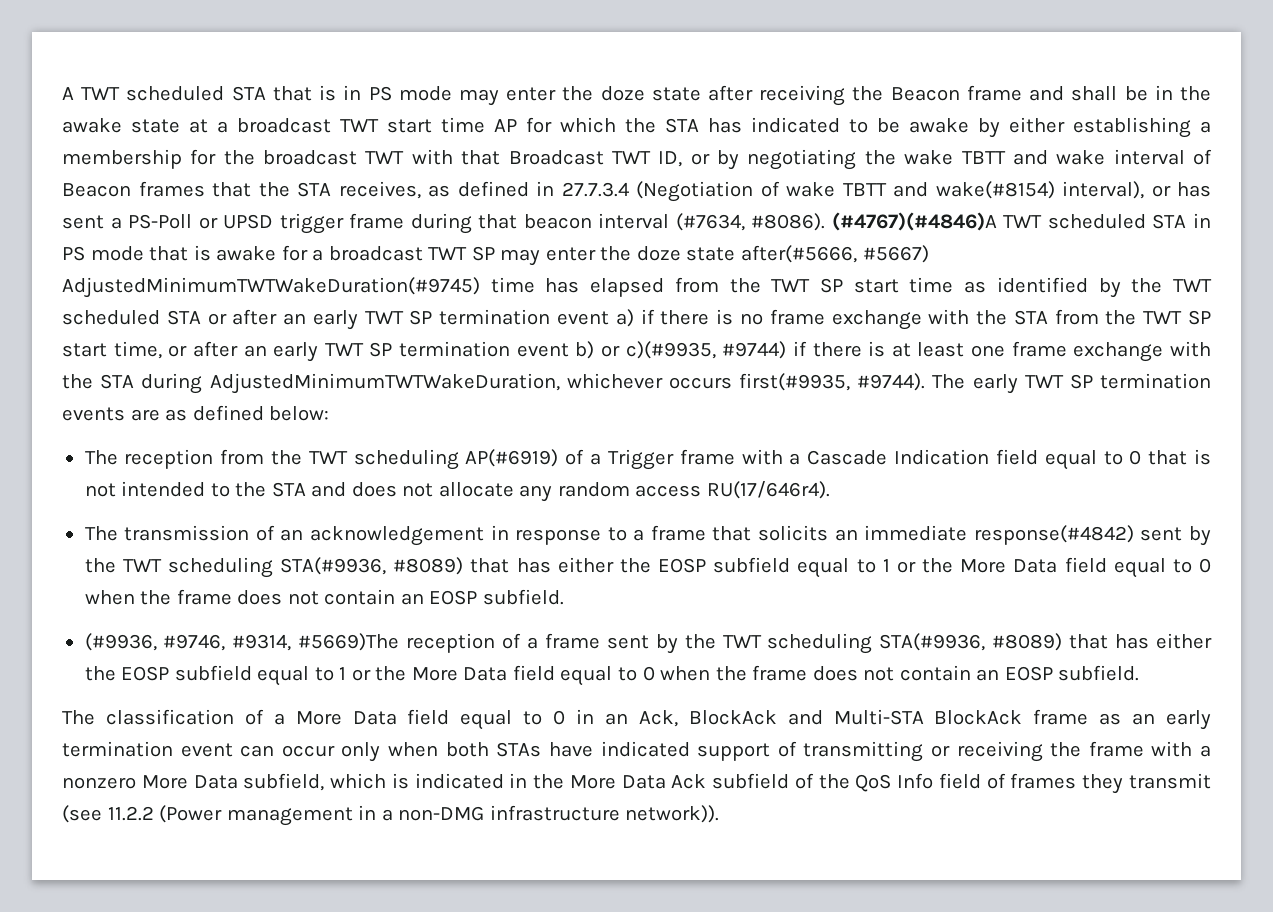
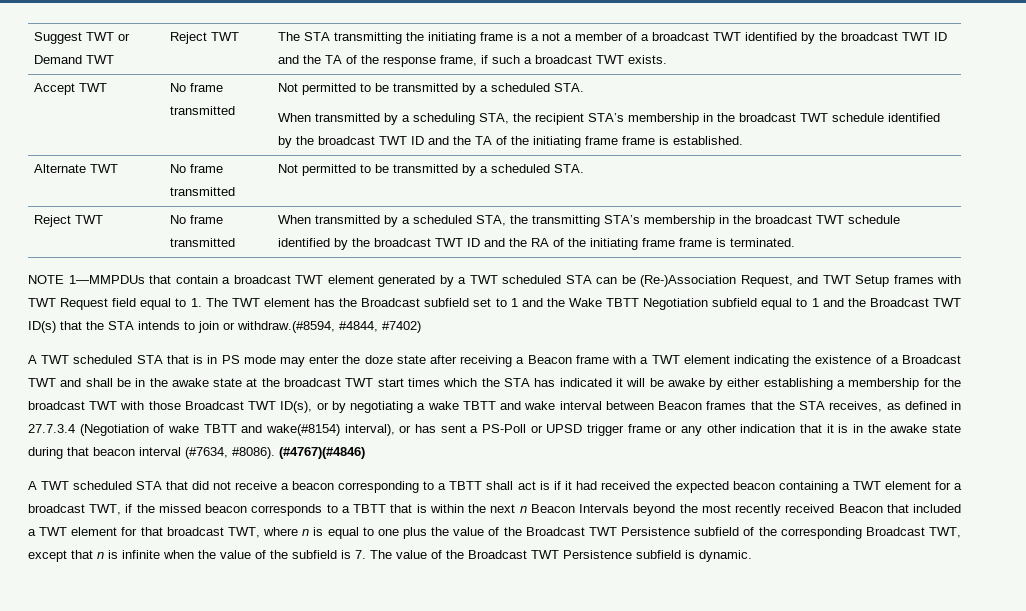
+ Suggest TWT or Demand TWT | Reject TWT | The STA transmitting the initiating frame is a not a member of a broadcast TWT identified by the broadcast TWT ID and the TA of the response frame, if such a broadcast TWT exists.
+ Accept TWT | No frame transmitted | Not permitted to be transmitted by a scheduled STA.
+ When transmitted by a scheduling STA, the recipient STA’s membership in the broadcast TWT schedule identified by the broadcast TWT ID and the TA of the initiating frame frame is established.
+ Alternate TWT | No frame transmitted | Not permitted to be transmitted by a scheduled STA.
+ Reject TWT | No frame transmitted | When transmitted by a scheduled STA, the transmitting STA’s membership in the broadcast TWT schedule identified by the broadcast TWT ID and the RA of the initiating frame frame is terminated.
+ NOTE 1—MMPDUs that contain a broadcast TWT element generated by a TWT scheduled STA can be (Re-)Association Request, and TWT Setup frames with TWT Request field equal to 1. The TWT element has the Broadcast subfield set to 1 and the Wake TBTT Negotiation subfield equal to 1 and the Broadcast TWT ID(s) that the STA intends to join or withdraw.(#8594, #4844, #7402)
- A TWT scheduled STA that is in PS mode may enter the doze state after receiving the Beacon frame and shall be in the awake state at a broadcast TWT start time AP for which the STA has indicated to be awake by either establishing a membership for the broadcast TWT with that Broadcast TWT ID, or by negotiating the wake TBTT and wake interval of Beacon frames that the STA receives, as defined in 27.7.3.4 (Negotiation of wake TBTT and wake(#8154) interval), or has sent a PS-Poll or UPSD trigger frame during that beacon interval (#7634, #8086).
+ A TWT scheduled STA that is in PS mode may enter the doze state after receiving a Beacon frame with a TWT element indicating the existence of a Broadcast TWT and shall be in the awake state at the broadcast TWT start times which the STA has indicated it will be awake by either establishing a membership for the broadcast TWT with those Broadcast TWT ID(s), or by negotiating a wake TBTT and wake interval between Beacon frames that the STA receives, as defined in 27.7.3.4 (Negotiation of wake TBTT and wake(#8154) interval), or has sent a PS-Poll or UPSD trigger frame or any other indication that it is in the awake state during that beacon interval (#7634, #8086).
- (#4767)(#4846)A TWT scheduled STA in PS mode that is awake for a broadcast TWT SP may enter the doze state after(#5666, #5667) AdjustedMinimumTWTWakeDuration(#9745) time has elapsed from the TWT SP start time as identified by the TWT scheduled STA or after an early TWT SP termination event a) if there is no frame exchange with the STA from the TWT SP start time, or after an early TWT SP termination event b) or c)(#9935, #9744) if there is at least one frame exchange with the STA during AdjustedMinimumTWTWakeDuration, whichever occurs first(#9935, #9744). The early TWT SP termination events are as defined below:
- The reception from the TWT scheduling AP(#6919) of a Trigger frame with a Cascade Indication field equal to 0 that is not intended to the STA and does not allocate any random access RU(17/646r4).
- The transmission of an acknowledgement in response to a frame that solicits an immediate response(#4842) sent by the TWT scheduling STA(#9936, #8089) that has either the EOSP subfield equal to 1 or the More Data field equal to 0 when the frame does not contain an EOSP subfield.
- (#9936, #9746, #9314, #5669)The reception of a frame sent by the TWT scheduling STA(#9936, #8089) that has either the EOSP subfield equal to 1 or the More Data field equal to 0 when the frame does not contain an EOSP subfield.
- The classification of a More Data field equal to 0 in an Ack, BlockAck and Multi-STA BlockAck frame as an early termination event can occur only when both STAs have indicated support of transmitting or receiving the frame with a nonzero More Data subfield, which is indicated in the More Data Ack subfield of the QoS Info field of frames they transmit (see 11.2.2 (Power management in a non-DMG infrastructure network)).
+ (#4767)(#4846)
+ A TWT scheduled STA that did not receive a beacon corresponding to a TBTT shall act is if it had received the expected beacon containing a TWT element for a broadcast TWT, if the missed beacon corresponds to a TBTT that is within the next n Beacon Intervals beyond the most recently received Beacon that included a TWT element for that broadcast TWT, where n is equal to one plus the value of the Broadcast TWT Persistence subfield of the corresponding Broadcast TWT, except that n is infinite when the value of the subfield is 7. The value of the Broadcast TWT Persistence subfield is dynamic.

